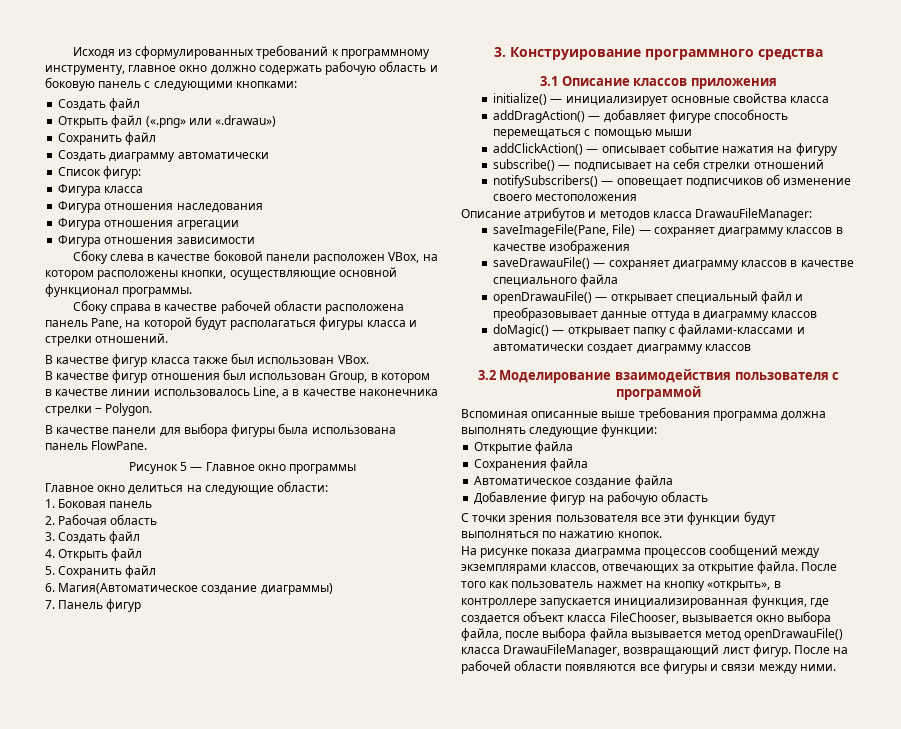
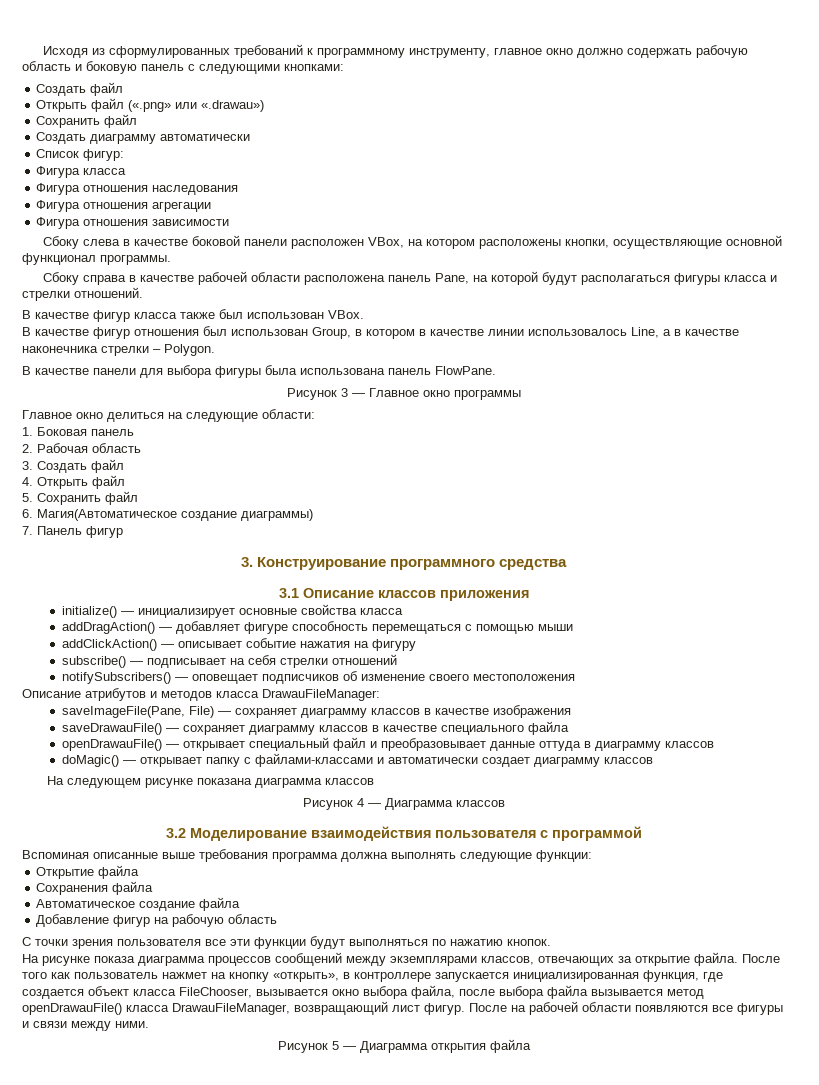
- Рисунок 5 — Главное окно программы
+ Рисунок 3 — Главное окно программы
+ На следующем рисунке показана диаграмма классов
+ Рисунок 4 — Диаграмма классов
+ Рисунок 5 — Диаграмма открытия файла

